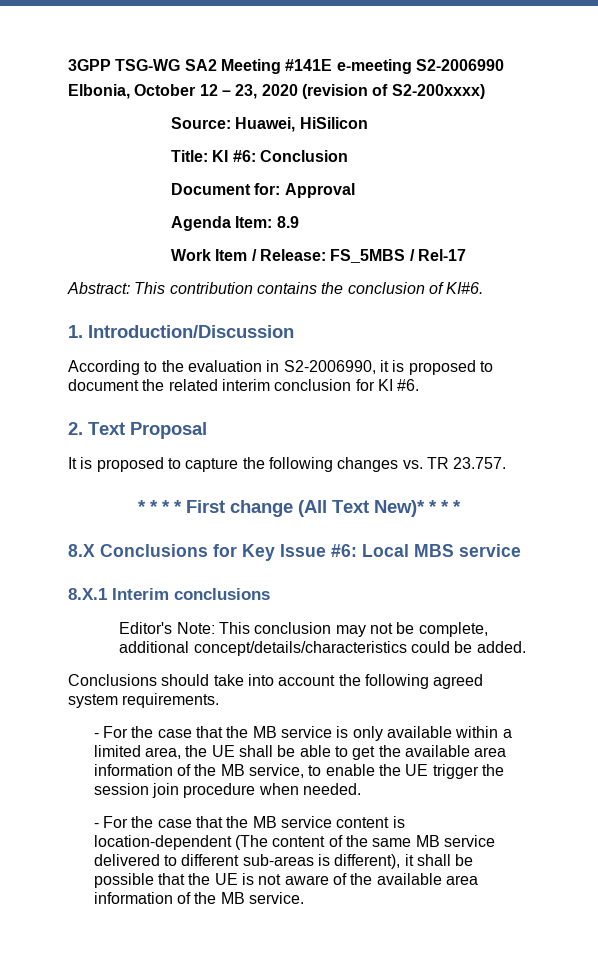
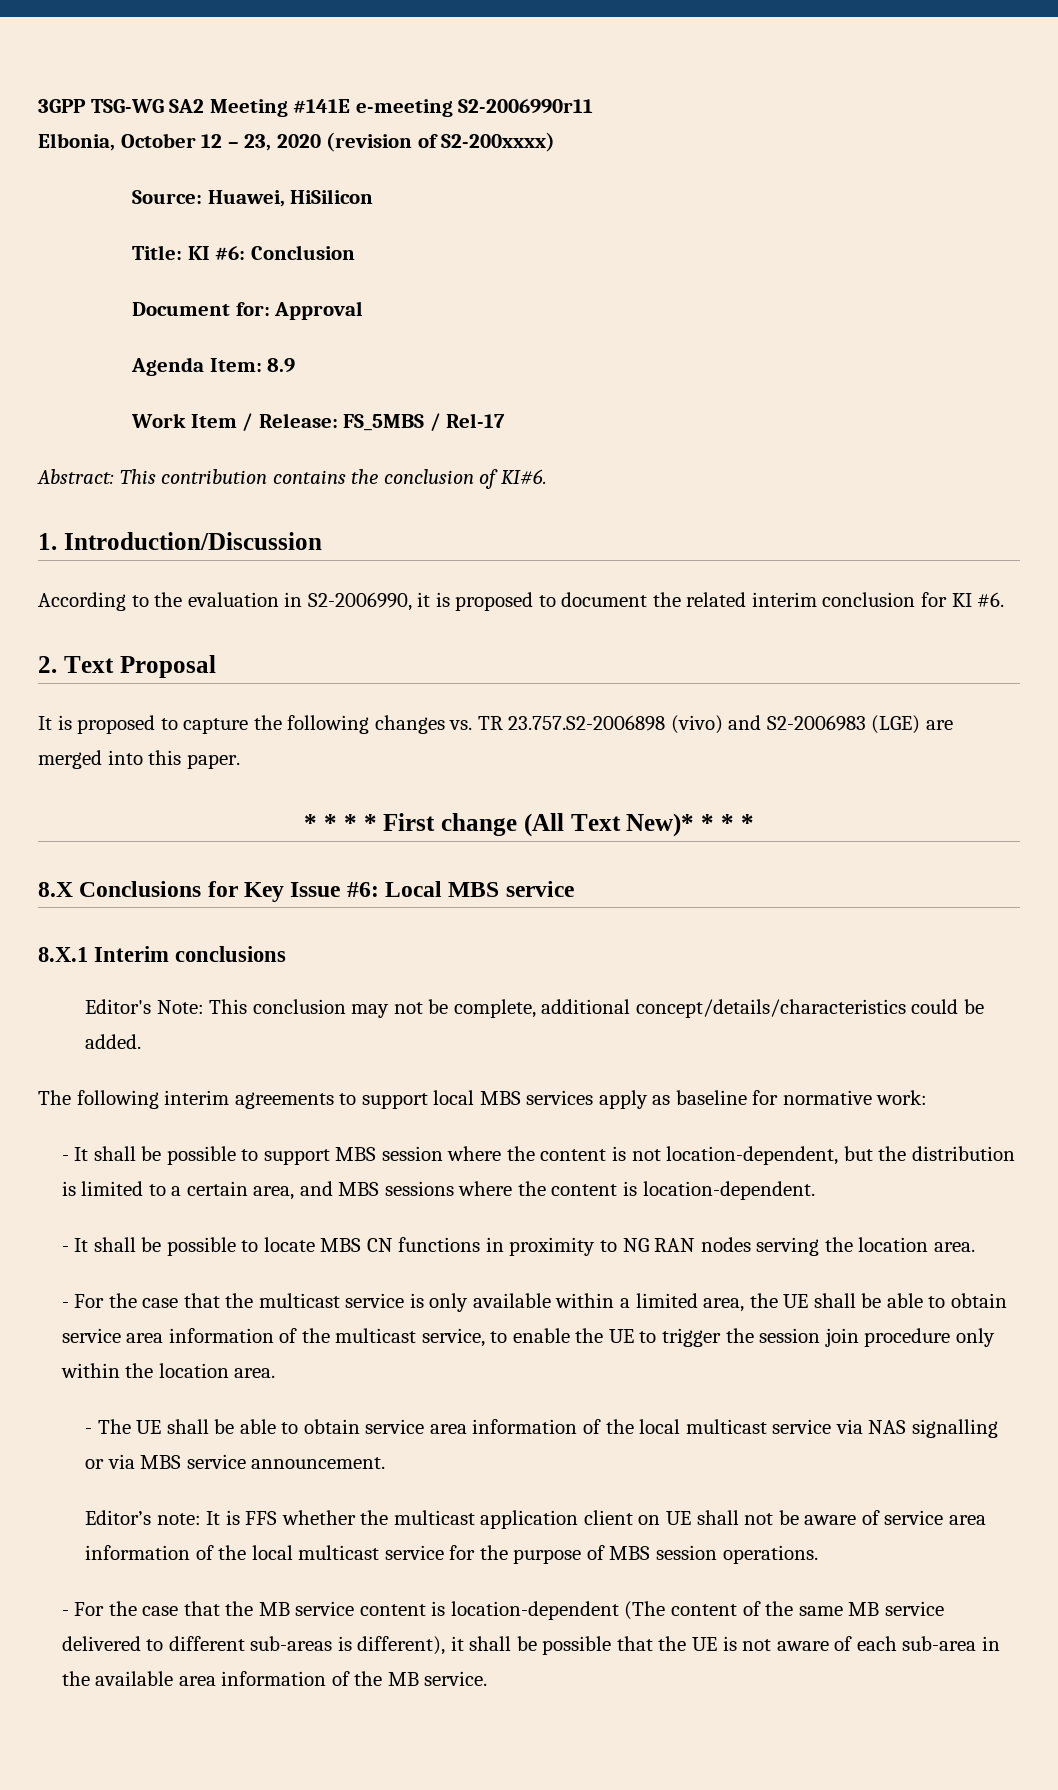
- 3GPP TSG-WG SA2 Meeting #141E e-meeting S2-2006990
+ 3GPP TSG-WG SA2 Meeting #141E e-meeting S2-2006990r11
- It is proposed to capture the following changes vs. TR 23.757.
+ It is proposed to capture the following changes vs. TR 23.757.S2-2006898 (vivo) and S2-2006983 (LGE) are merged into this paper.
- Conclusions should take into account the following agreed system requirements.
- - For the case that the MB service is only available within a limited area, the UE shall be able to get the available area information of the MB service, to enable the UE trigger the session join procedure when needed.
+ The following interim agreements to support local MBS services apply as baseline for normative work:
+ - It shall be possible to support MBS session where the content is not location-dependent, but the distribution is limited to a certain area, and MBS sessions where the content is location-dependent.
+ - It shall be possible to locate MBS CN functions in proximity to NG RAN nodes serving the location area.
+ - For the case that the multicast service is only available within a limited area, the UE shall be able to obtain service area information of the multicast service, to enable the UE to trigger the session join procedure only within the location area.
+ - The UE shall be able to obtain service area information of the local multicast service via NAS signalling or via MBS service announcement.
+ Editor’s note: It is FFS whether the multicast application client on UE shall not be aware of service area information of the local multicast service for the purpose of MBS session operations.
- - For the case that the MB service content is location-dependent (The content of the same MB service delivered to different sub-areas is different), it shall be possible that the UE is not aware of the available area information of the MB service.
+ - For the case that the MB service content is location-dependent (The content of the same MB service delivered to different sub-areas is different), it shall be possible that the UE is not aware of each sub-area in the available area information of the MB service.

